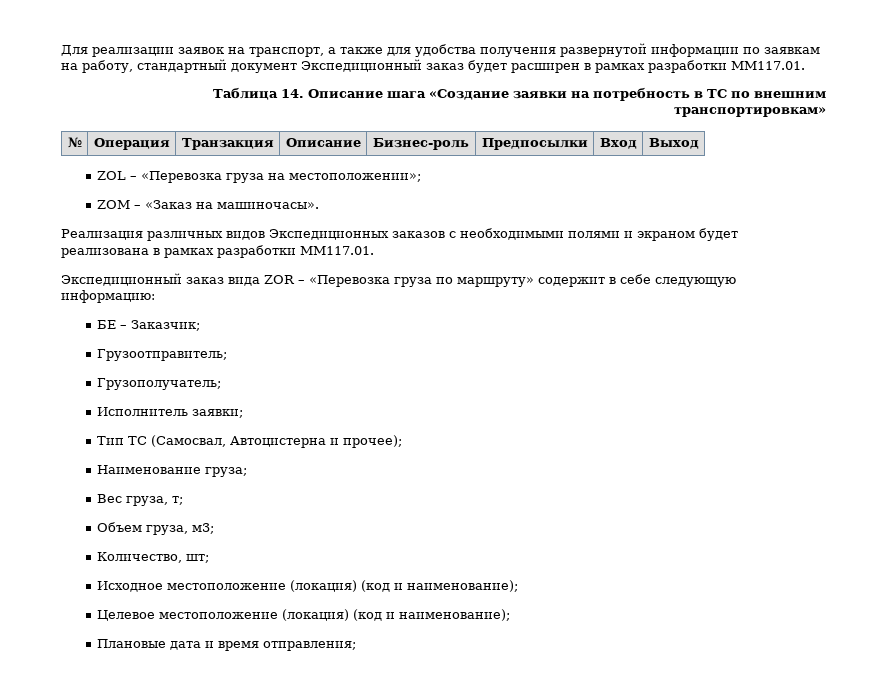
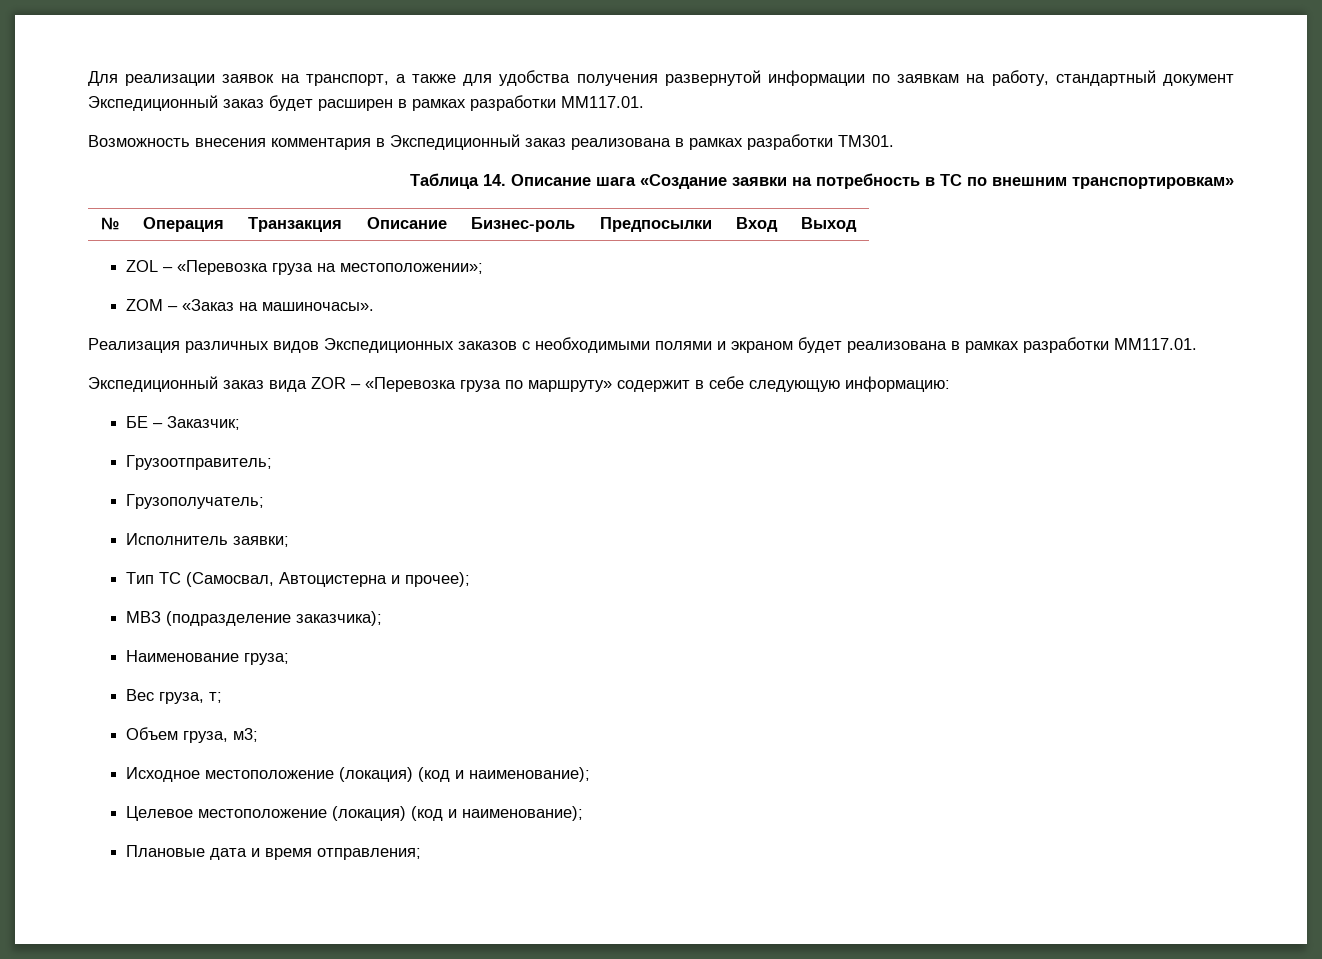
+ Возможность внесения комментария в Экспедиционный заказ реализована в рамках разработки ТМ301.
+ МВЗ (подразделение заказчика);
- Количество, шт;

